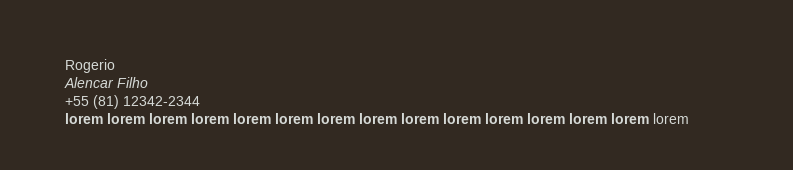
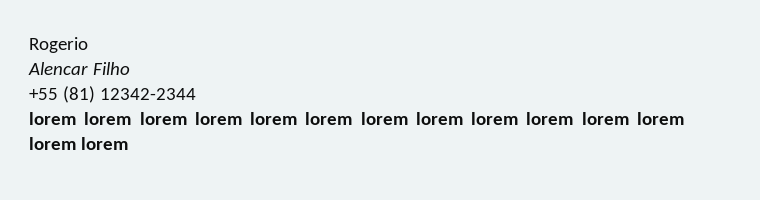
- lorem lorem lorem lorem lorem lorem lorem lorem lorem lorem lorem lorem lorem lorem lorem
+ lorem lorem lorem lorem lorem lorem lorem lorem lorem lorem lorem lorem lorem lorem

